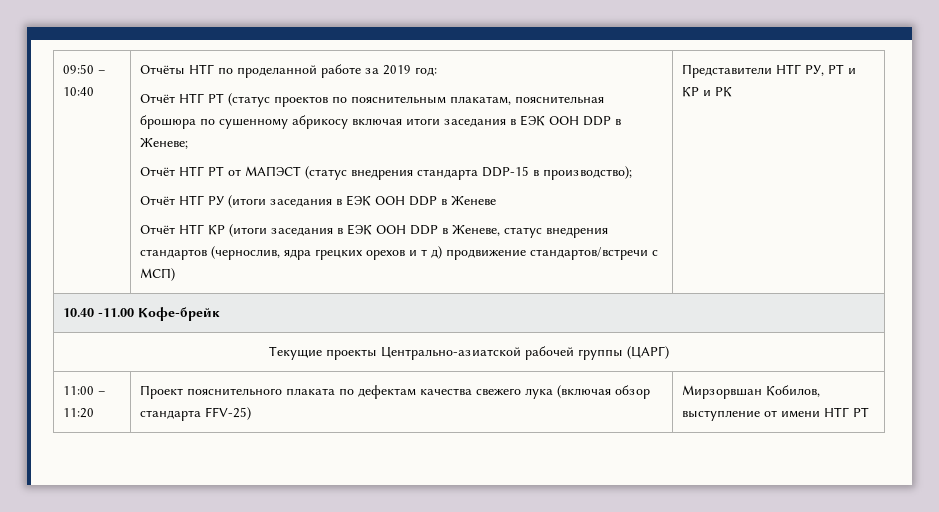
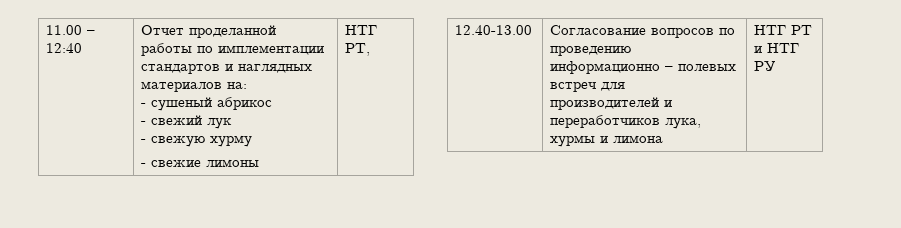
- 09:50 – 10:40 | Отчёты НТГ по проделанной работе за 2019 год:
- Отчёт НТГ РТ (статус проектов по пояснительным плакатам, пояснительная брошюра по сушенному абрикосу включая итоги заседания в ЕЭК ООН DDP в Женеве;
- Отчёт НТГ РТ от МАПЭСТ (статус внедрения стандарта DDP-15 в производство);
- Отчёт НТГ РУ (итоги заседания в ЕЭК ООН DDP в Женеве
- Отчёт НТГ КР (итоги заседания в ЕЭК ООН DDP в Женеве, статус внедрения стандартов (чернослив, ядра грецких орехов и т д) продвижение стандартов/встречи с МСП) | Представители НТГ РУ, РТ и КР и РК
- 10.40 -11.00 Кофе-брейк
- Текущие проекты Центрально-азиатской рабочей группы (ЦАРГ)
- 11:00 – 11:20 | Проект пояснительного плаката по дефектам качества свежего лука (включая обзор стандарта FFV-25) | Мирзорвшан Кобилов, выступление от имени НТГ РТ
+ 11.00 – 12:40 | Отчет проделанной работы по имплементации стандартов и наглядных материалов на:
+ - сушеный абрикос
+ - свежий лук
+ - свежую хурму
+ - свежие лимоны | НТГ РТ,
+ 12.40-13.00 | Согласование вопросов по проведению информационно – полевых встреч для производителей и переработчиков лука, хурмы и лимона | НТГ РТ и НТГ РУ

